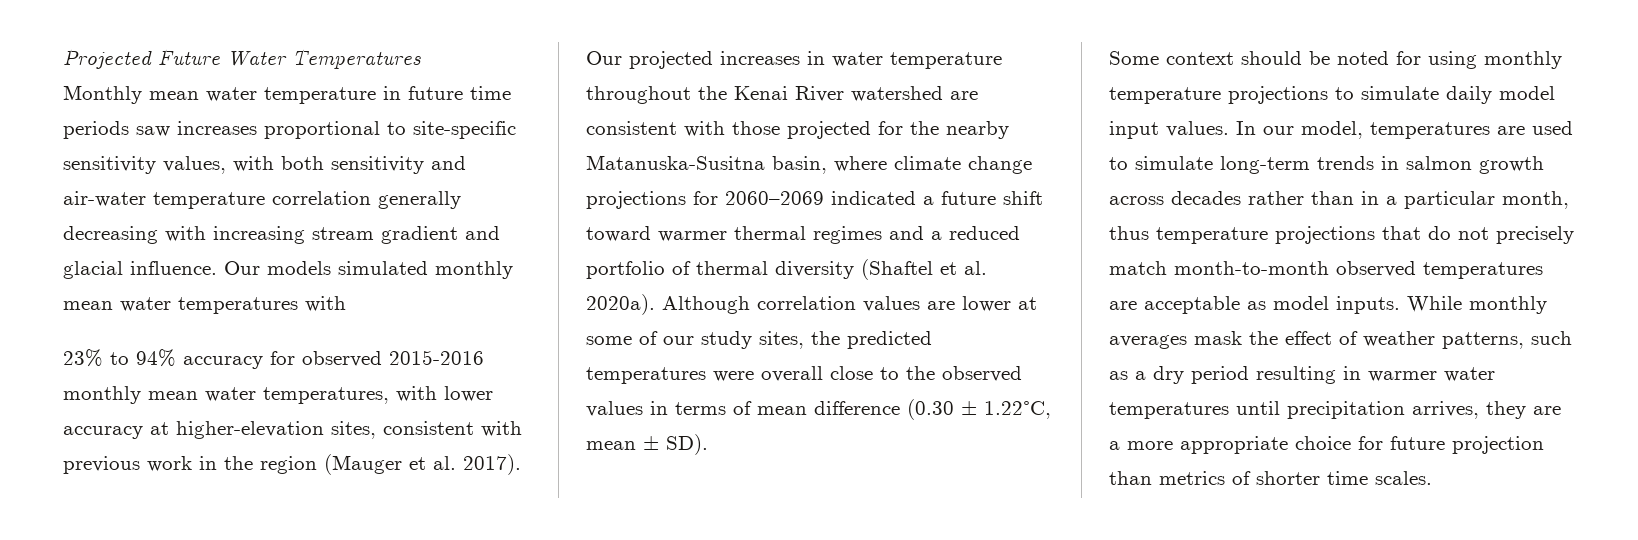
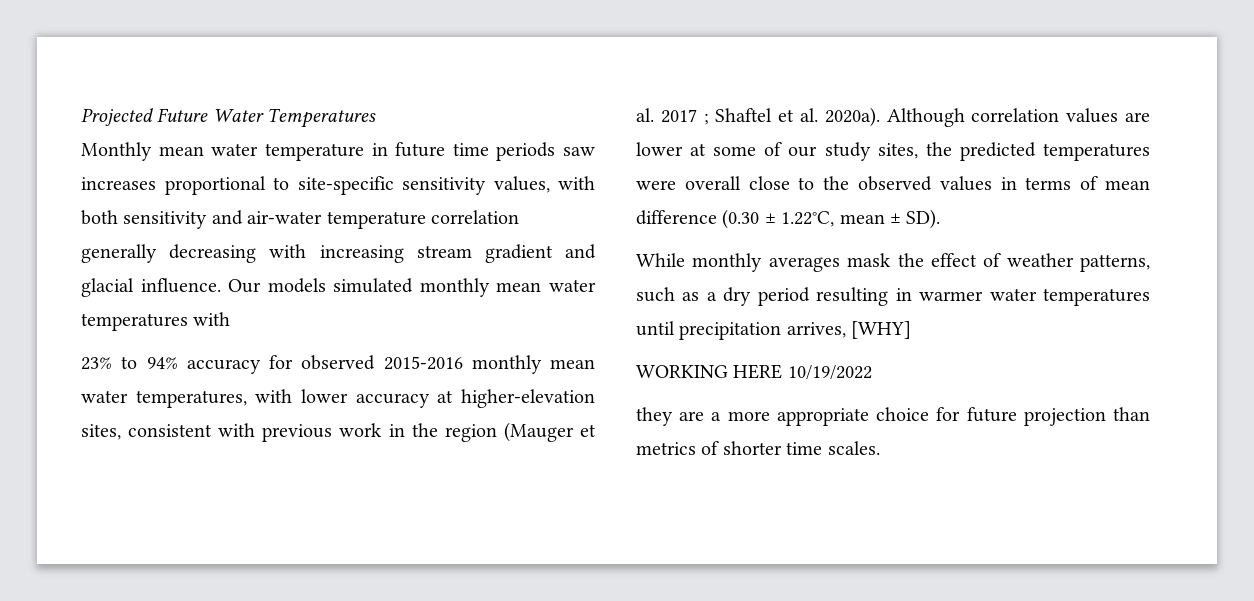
- 23% to 94% accuracy for observed 2015-2016 monthly mean water temperatures, with lower accuracy at higher-elevation sites, consistent with previous work in the region (Mauger et al. 2017). Our projected increases in water temperature throughout the Kenai River watershed are consistent with those projected for the nearby Matanuska-Susitna basin, where climate change projections for 2060–2069 indicated a future shift toward warmer thermal regimes and a reduced portfolio of thermal diversity (Shaftel et al. 2020a).
+ 23% to 94% accuracy for observed 2015-2016 monthly mean water temperatures, with lower accuracy at higher-elevation sites, consistent with previous work in the region (Mauger et al. 2017 ; Shaftel et al. 2020a).
- Some context should be noted for using monthly temperature projections to simulate daily model input values. In our model, temperatures are used to simulate long-term trends in salmon growth across decades rather than in a particular month, thus temperature projections that do not precisely match month-to-month observed temperatures are acceptable as model inputs. While monthly averages mask the effect of weather patterns, such as a dry period resulting in warmer water temperatures until precipitation arrives, they are a more appropriate choice for future projection than metrics of shorter time scales.
+ While monthly averages mask the effect of weather patterns, such as a dry period resulting in warmer water temperatures until precipitation arrives, [WHY]
+ WORKING HERE 10/19/2022
+ they are a more appropriate choice for future projection than metrics of shorter time scales.

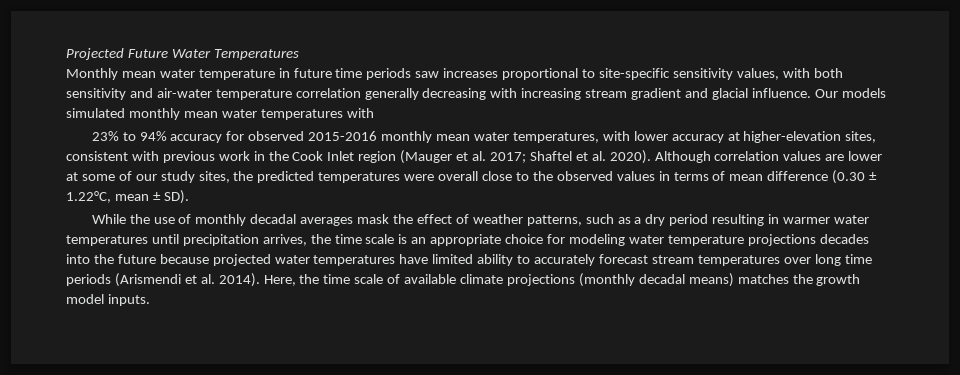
- 23% to 94% accuracy for observed 2015-2016 monthly mean water temperatures, with lower accuracy at higher-elevation sites, consistent with previous work in the region (Mauger et al. 2017 ; Shaftel et al. 2020a).
+ 23% to 94% accuracy for observed 2015-2016 monthly mean water temperatures, with lower accuracy at higher-elevation sites, consistent with previous work in the Cook Inlet region (Mauger et al. 2017; Shaftel et al. 2020).
- While monthly averages mask the effect of weather patterns, such as a dry period resulting in warmer water temperatures until precipitation arrives, [WHY]
- WORKING HERE 10/19/2022
- they are a more appropriate choice for future projection than metrics of shorter time scales.
+ While the use of monthly decadal averages mask the effect of weather patterns, such as a dry period resulting in warmer water temperatures until precipitation arrives, the time scale is an appropriate choice for modeling water temperature projections decades into the future because projected water temperatures have limited ability to accurately forecast stream temperatures over long time periods (Arismendi et al. 2014). Here, the time scale of available climate projections (monthly decadal means) matches the growth model inputs.

